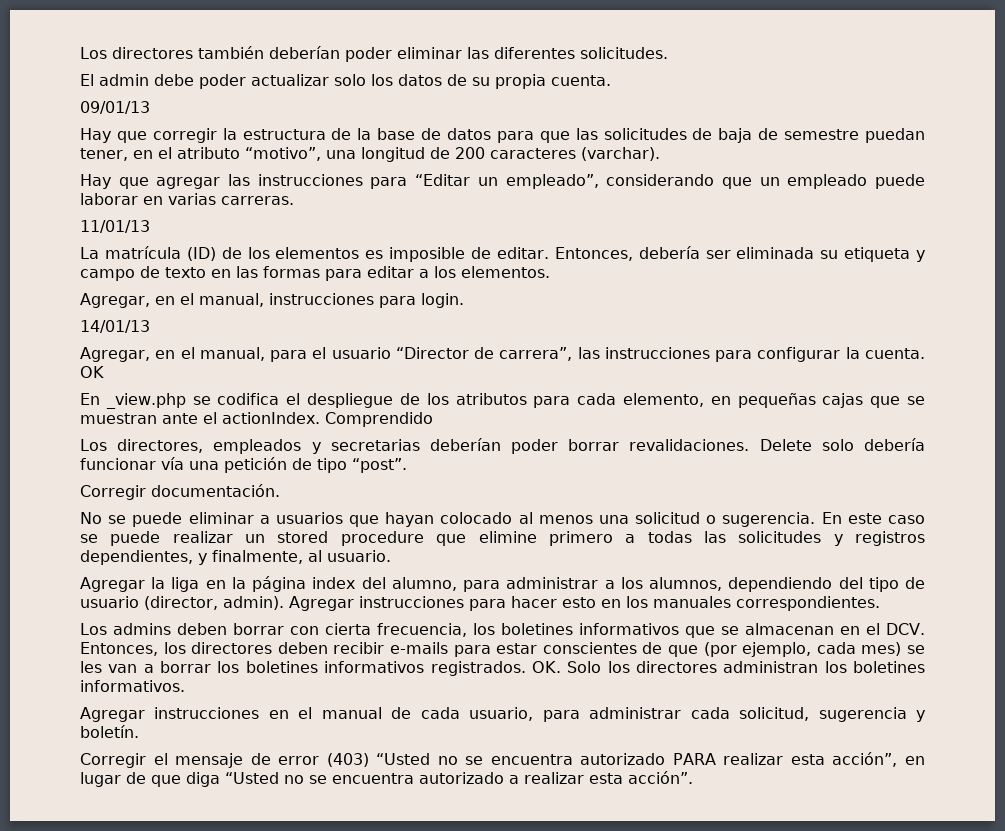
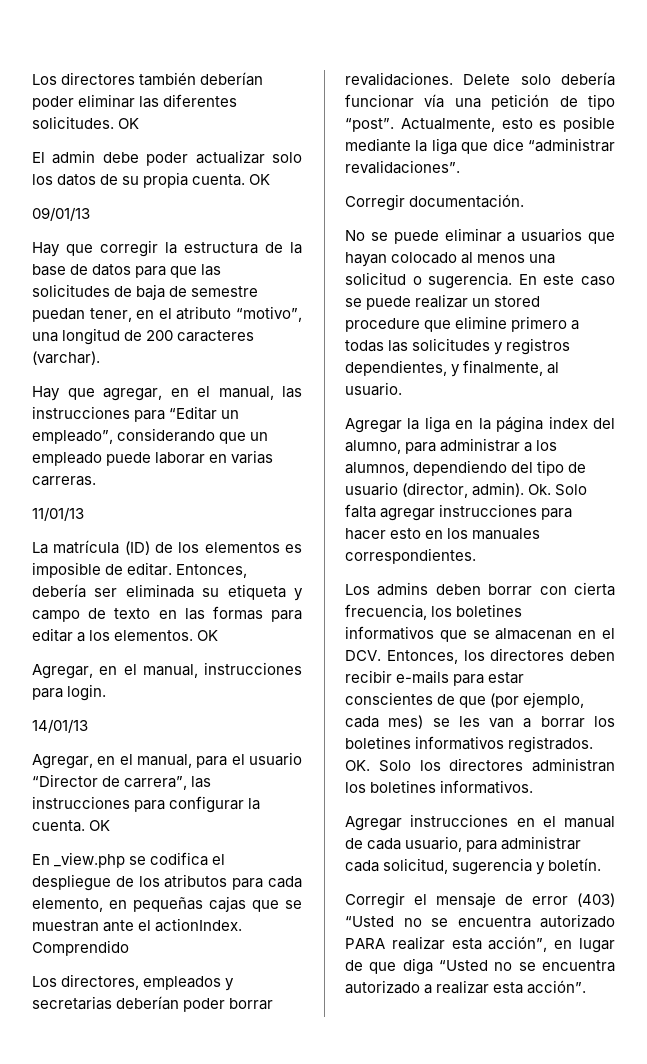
- Los directores también deberían poder eliminar las diferentes solicitudes.
+ Los directores también deberían poder eliminar las diferentes solicitudes. OK
- El admin debe poder actualizar solo los datos de su propia cuenta.
+ El admin debe poder actualizar solo los datos de su propia cuenta. OK
- Hay que agregar las instrucciones para “Editar un empleado”, considerando que un empleado puede laborar en varias carreras.
+ Hay que agregar, en el manual, las instrucciones para “Editar un empleado”, considerando que un empleado puede laborar en varias carreras.
- Entonces, debería ser eliminada su etiqueta y campo de texto en las formas para editar a los elementos.
+ Entonces, debería ser eliminada su etiqueta y campo de texto en las formas para editar a los elementos. OK
+ Actualmente, esto es posible mediante la liga que dice “administrar revalidaciones”.
- Agregar instrucciones para hacer esto en los manuales correspondientes.
+ Ok. Solo falta agregar instrucciones para hacer esto en los manuales correspondientes.

